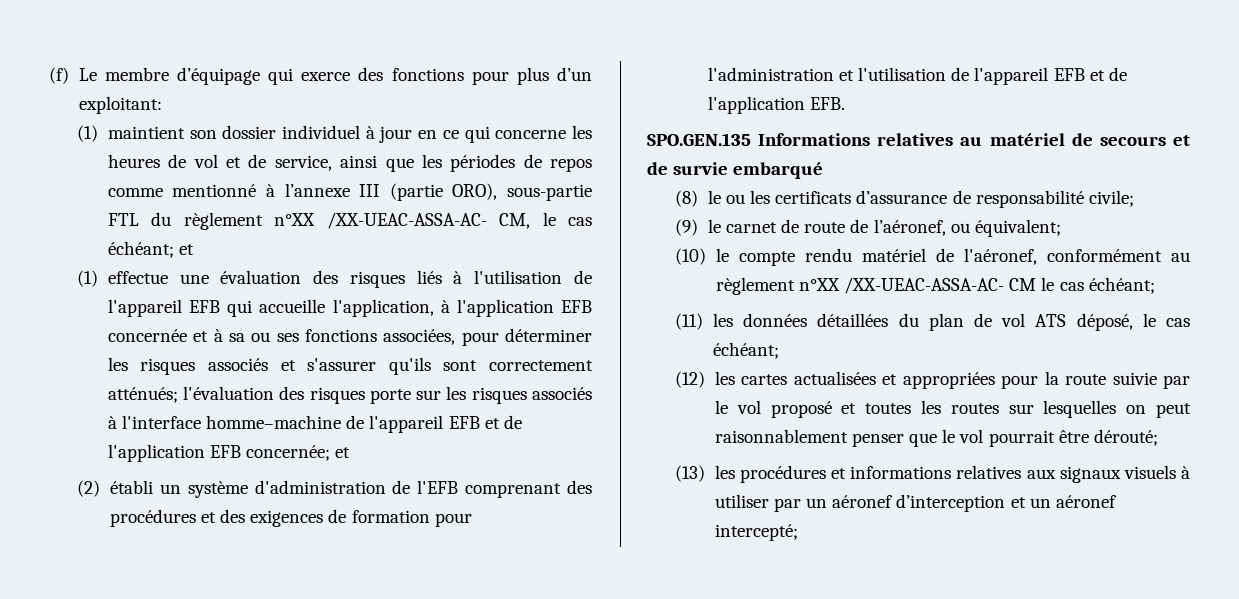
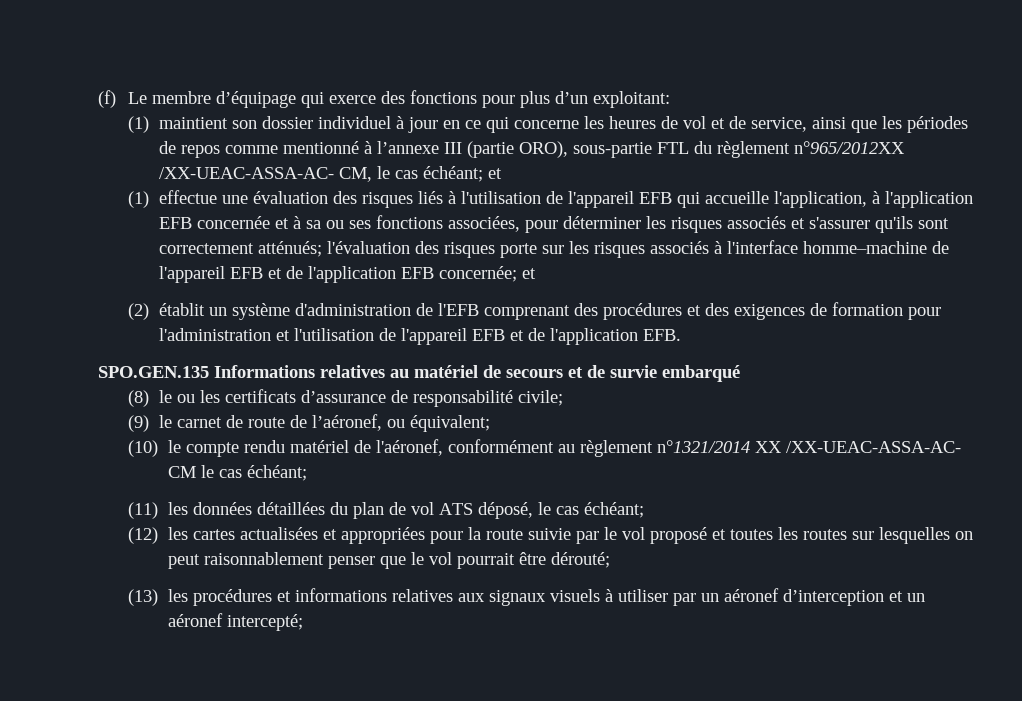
- (1) maintient son dossier individuel à jour en ce qui concerne les heures de vol et de service, ainsi que les périodes de repos comme mentionné à l’annexe III (partie ORO), sous-partie FTL du règlement n°XX /XX-UEAC-ASSA-AC- CM, le cas échéant; et
+ (1) maintient son dossier individuel à jour en ce qui concerne les heures de vol et de service, ainsi que les périodes de repos comme mentionné à l’annexe III (partie ORO), sous-partie FTL du règlement n°965/2012XX /XX-UEAC-ASSA-AC- CM, le cas échéant; et
- (2) établi un système d'administration de l'EFB comprenant des procédures et des exigences de formation pour l'administration et l'utilisation de l'appareil EFB et de l'application EFB.
+ (2) établit un système d'administration de l'EFB comprenant des procédures et des exigences de formation pour l'administration et l'utilisation de l'appareil EFB et de l'application EFB.
- (10) le compte rendu matériel de l'aéronef, conformément au règlement n°XX /XX-UEAC-ASSA-AC- CM le cas échéant;
+ (10) le compte rendu matériel de l'aéronef, conformément au règlement n°1321/2014 XX /XX-UEAC-ASSA-AC- CM le cas échéant;

